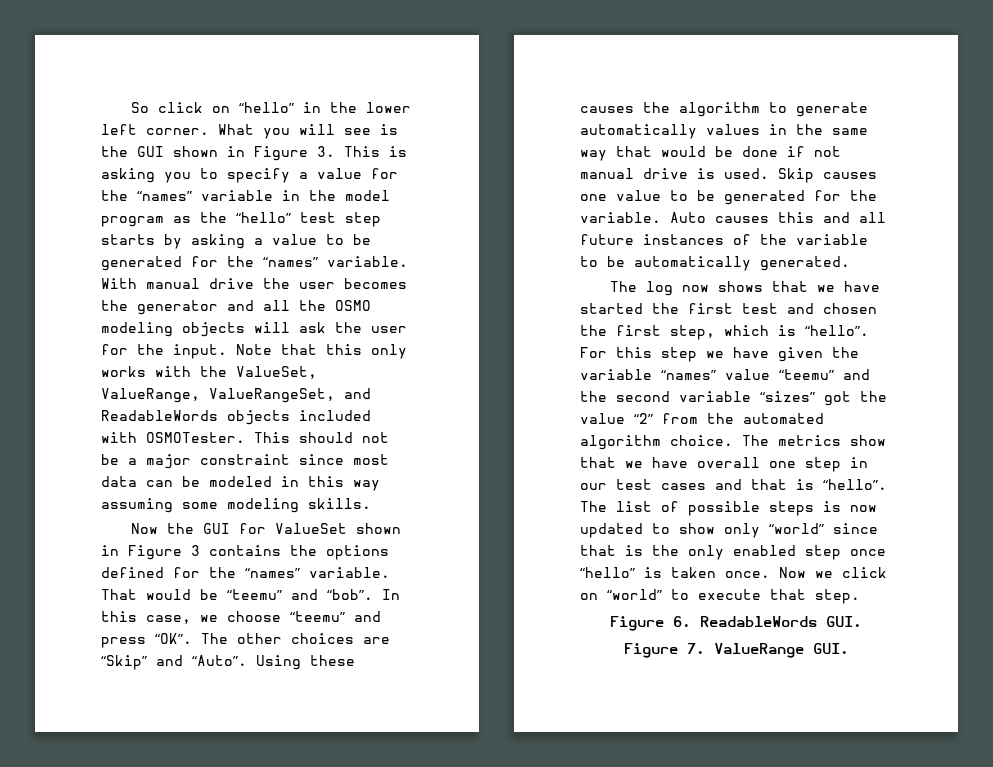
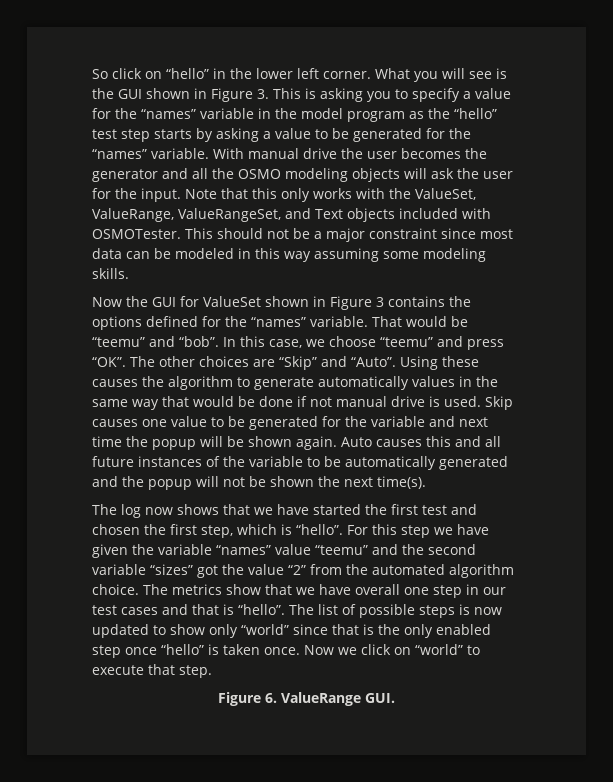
- Note that this only works with the ValueSet, ValueRange, ValueRangeSet, and ReadableWords objects included with OSMOTester.
+ Note that this only works with the ValueSet, ValueRange, ValueRangeSet, and Text objects included with OSMOTester.
- Skip causes one value to be generated for the variable.
+ Skip causes one value to be generated for the variable and next time the popup will be shown again.
- Auto causes this and all future instances of the variable to be automatically generated.
+ Auto causes this and all future instances of the variable to be automatically generated and the popup will not be shown the next time(s).
- Figure 6. ReadableWords GUI.
- Figure 7. ValueRange GUI.
+ Figure 6. ValueRange GUI.

